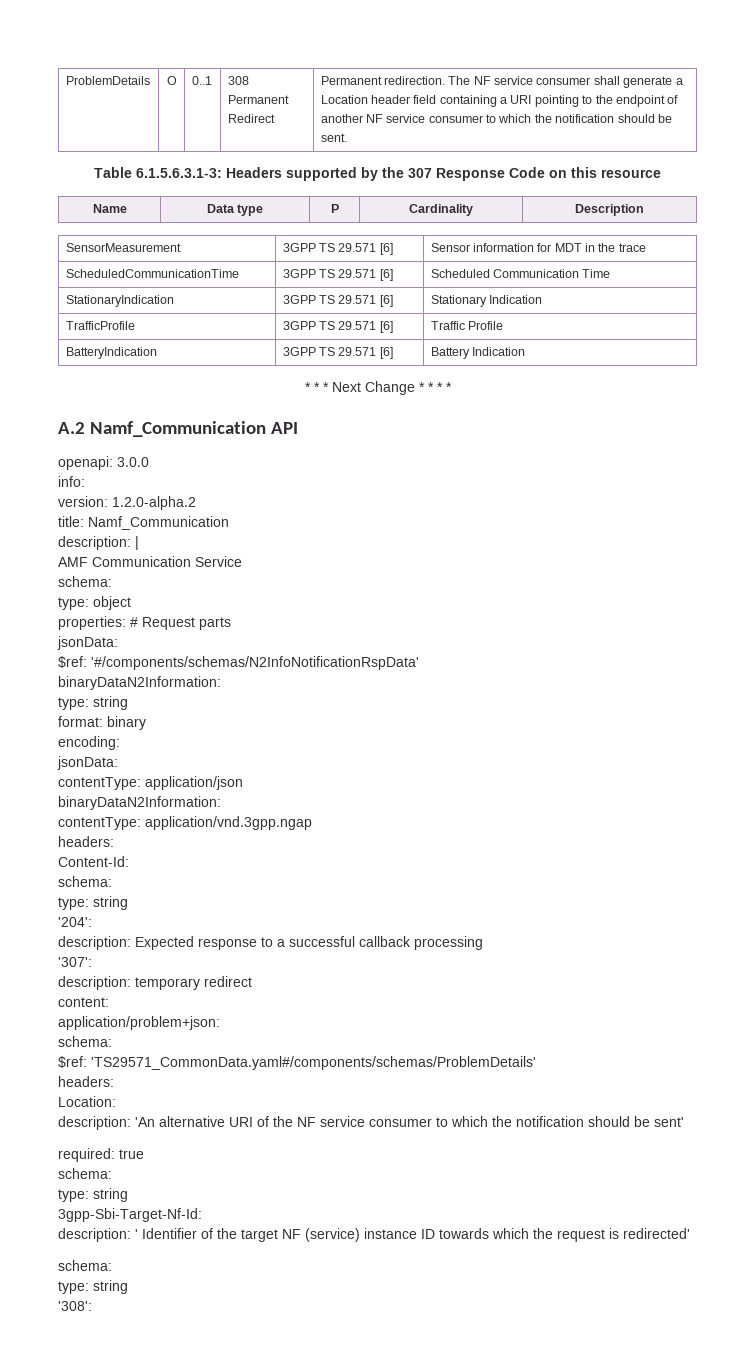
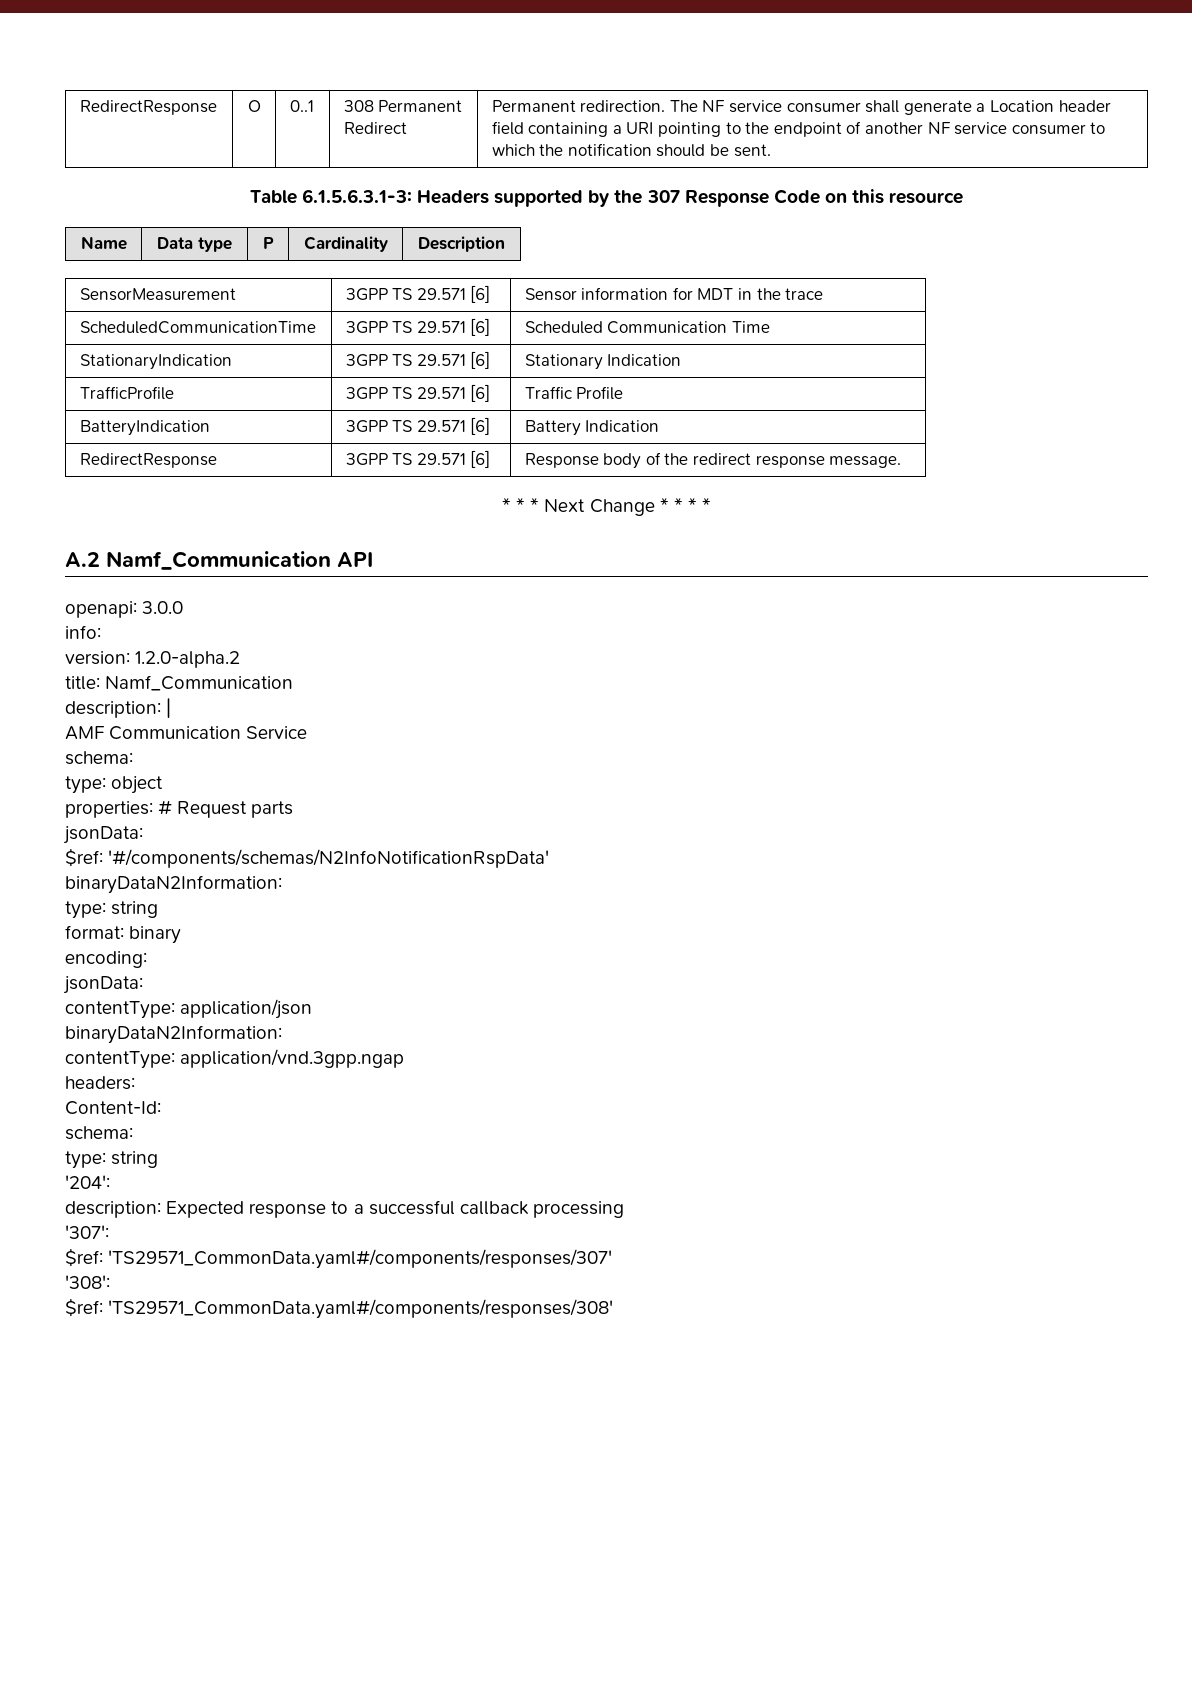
- ProblemDetails | O | 0..1 | 308 Permanent Redirect | Permanent redirection. The NF service consumer shall generate a Location header field containing a URI pointing to the endpoint of another NF service consumer to which the notification should be sent.
+ RedirectResponse | O | 0..1 | 308 Permanent Redirect | Permanent redirection. The NF service consumer shall generate a Location header field containing a URI pointing to the endpoint of another NF service consumer to which the notification should be sent.
+ RedirectResponse | 3GPP TS 29.571 [6] | Response body of the redirect response message.
- description: temporary redirect
- content:
- application/problem+json:
- schema:
- $ref: 'TS29571_CommonData.yaml#/components/schemas/ProblemDetails'
- headers:
- Location:
- description: 'An alternative URI of the NF service consumer to which the notification should be sent'
- required: true
- schema:
- type: string
- 3gpp-Sbi-Target-Nf-Id:
- description: ' Identifier of the target NF (service) instance ID towards which the request is redirected'
- schema:
- type: string
+ $ref: 'TS29571_CommonData.yaml#/components/responses/307'
  '308':
+ $ref: 'TS29571_CommonData.yaml#/components/responses/308'

